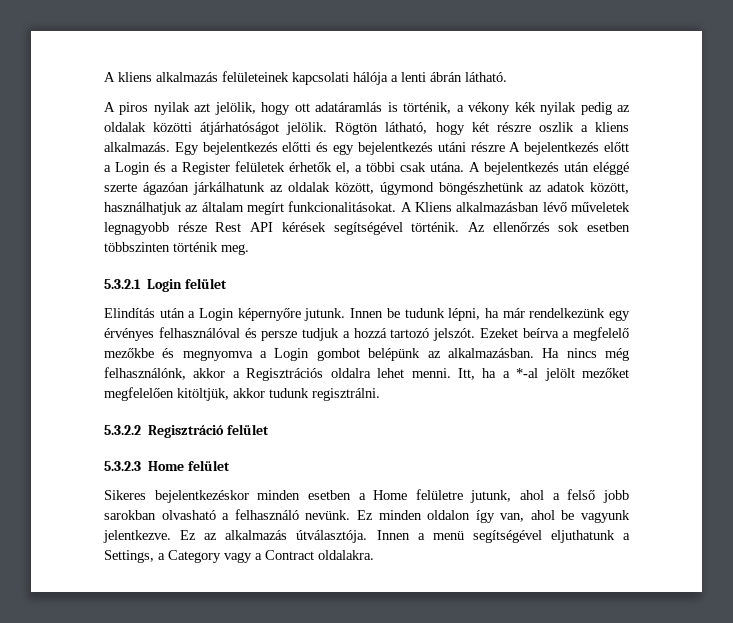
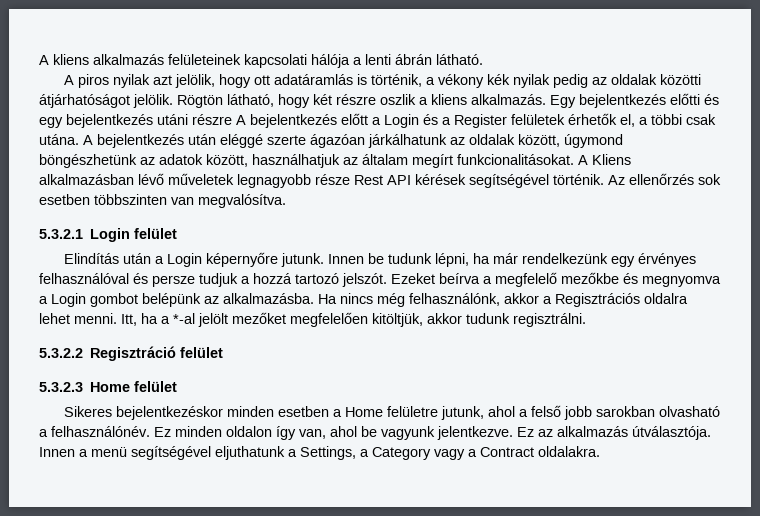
- Az ellenőrzés sok esetben többszinten történik meg.
+ Az ellenőrzés sok esetben többszinten van megvalósítva.
- Ezeket beírva a megfelelő mezőkbe és megnyomva a Login gombot belépünk az alkalmazásban.
+ Ezeket beírva a megfelelő mezőkbe és megnyomva a Login gombot belépünk az alkalmazásba.
- Sikeres bejelentkezéskor minden esetben a Home felületre jutunk, ahol a felső jobb sarokban olvasható a felhasználó nevünk.
+ Sikeres bejelentkezéskor minden esetben a Home felületre jutunk, ahol a felső jobb sarokban olvasható a felhasználónév.

